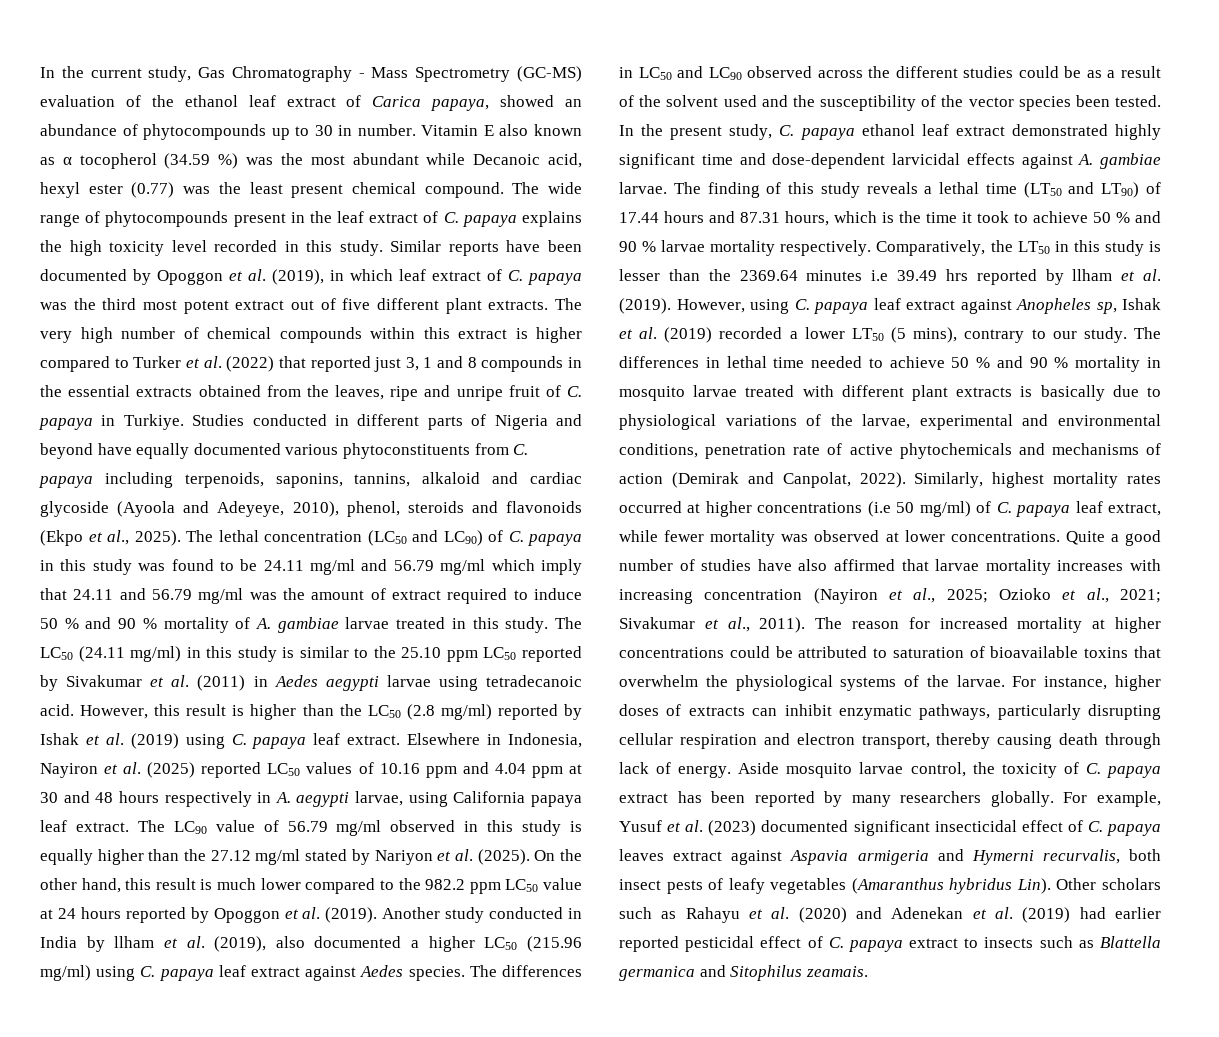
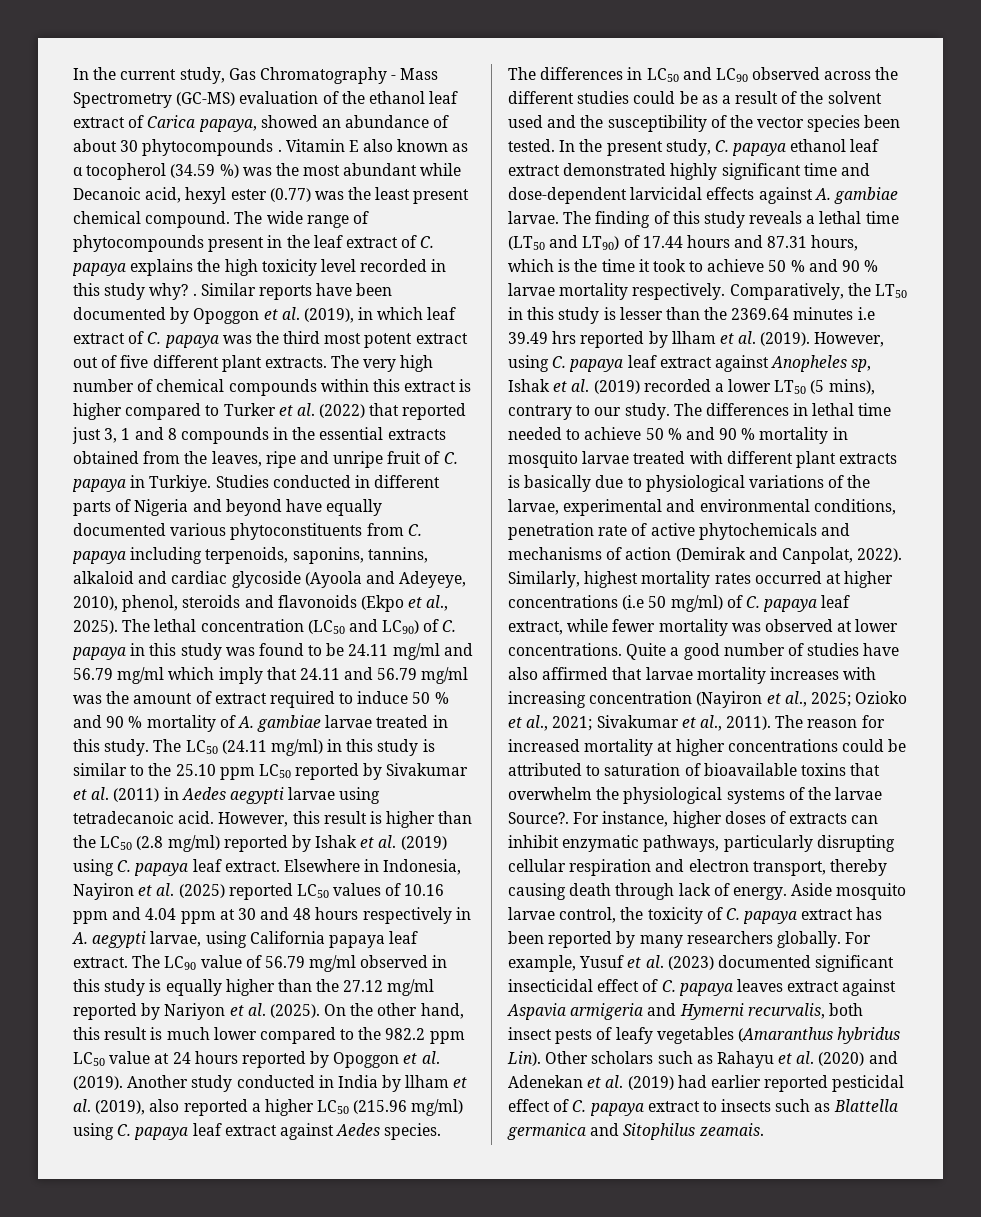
- In the current study, Gas Chromatography - Mass Spectrometry (GC-MS) evaluation of the ethanol leaf extract of Carica papaya, showed an abundance of phytocompounds up to 30 in number.
+ In the current study, Gas Chromatography - Mass Spectrometry (GC-MS) evaluation of the ethanol leaf extract of Carica papaya, showed an abundance of about 30 phytocompounds .
- The wide range of phytocompounds present in the leaf extract of C. papaya explains the high toxicity level recorded in this study.
+ The wide range of phytocompounds present in the leaf extract of C. papaya explains the high toxicity level recorded in this study why? .
- The LC90 value of 56.79 mg/ml observed in this study is equally higher than the 27.12 mg/ml stated by Nariyon et al. (2025).
+ The LC90 value of 56.79 mg/ml observed in this study is equally higher than the 27.12 mg/ml reported by Nariyon et al. (2025).
- Another study conducted in India by llham et al. (2019), also documented a higher LC50 (215.96 mg/ml) using C. papaya leaf extract against Aedes species.
+ Another study conducted in India by llham et al. (2019), also reported a higher LC50 (215.96 mg/ml) using C. papaya leaf extract against Aedes species.
- The reason for increased mortality at higher concentrations could be attributed to saturation of bioavailable toxins that overwhelm the physiological systems of the larvae.
+ The reason for increased mortality at higher concentrations could be attributed to saturation of bioavailable toxins that overwhelm the physiological systems of the larvae Source?.

